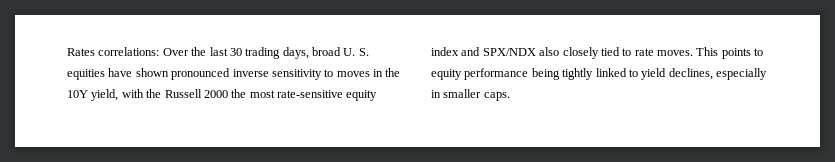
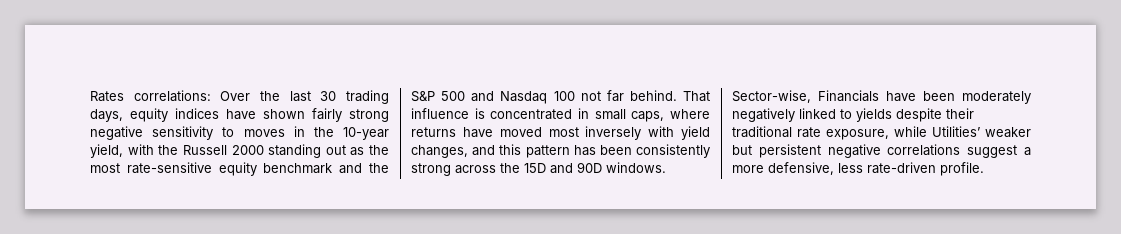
- Rates correlations: Over the last 30 trading days, broad U. S. equities have shown pronounced inverse sensitivity to moves in the 10Y yield, with the Russell 2000 the most rate-sensitive equity index and SPX/NDX also closely tied to rate moves. This points to equity performance being tightly linked to yield declines, especially in smaller caps.
+ Rates correlations: Over the last 30 trading days, equity indices have shown fairly strong negative sensitivity to moves in the 10-year yield, with the Russell 2000 standing out as the most rate-sensitive equity benchmark and the S&P 500 and Nasdaq 100 not far behind. That influence is concentrated in small caps, where returns have moved most inversely with yield changes, and this pattern has been consistently strong across the 15D and 90D windows. Sector-wise, Financials have been moderately negatively linked to yields despite their traditional rate exposure, while Utilities’ weaker but persistent negative correlations suggest a more defensive, less rate-driven profile.

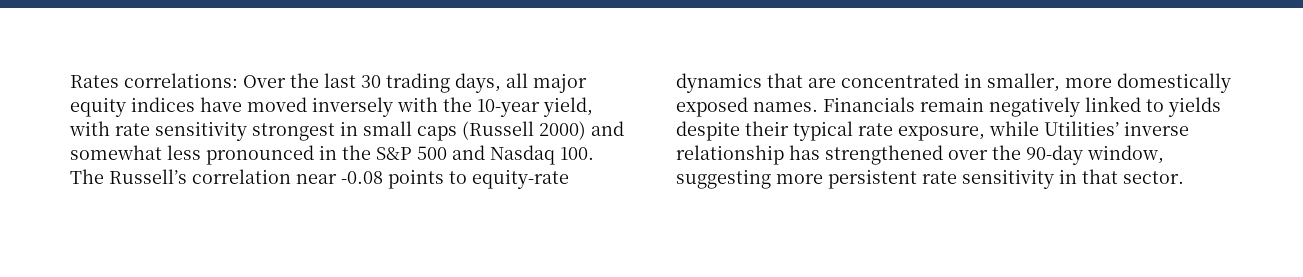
- Rates correlations: Over the last 30 trading days, equity indices have shown fairly strong negative sensitivity to moves in the 10-year yield, with the Russell 2000 standing out as the most rate-sensitive equity benchmark and the S&P 500 and Nasdaq 100 not far behind. That influence is concentrated in small caps, where returns have moved most inversely with yield changes, and this pattern has been consistently strong across the 15D and 90D windows. Sector-wise, Financials have been moderately negatively linked to yields despite their traditional rate exposure, while Utilities’ weaker but persistent negative correlations suggest a more defensive, less rate-driven profile.
+ Rates correlations: Over the last 30 trading days, all major equity indices have moved inversely with the 10-year yield, with rate sensitivity strongest in small caps (Russell 2000) and somewhat less pronounced in the S&P 500 and Nasdaq 100. The Russell’s correlation near -0.08 points to equity-rate dynamics that are concentrated in smaller, more domestically exposed names. Financials remain negatively linked to yields despite their typical rate exposure, while Utilities’ inverse relationship has strengthened over the 90-day window, suggesting more persistent rate sensitivity in that sector.

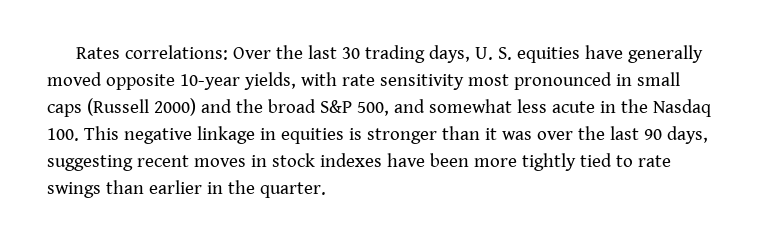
- Rates correlations: Over the last 30 trading days, all major equity indices have moved inversely with the 10-year yield, with rate sensitivity strongest in small caps (Russell 2000) and somewhat less pronounced in the S&P 500 and Nasdaq 100. The Russell’s correlation near -0.08 points to equity-rate dynamics that are concentrated in smaller, more domestically exposed names. Financials remain negatively linked to yields despite their typical rate exposure, while Utilities’ inverse relationship has strengthened over the 90-day window, suggesting more persistent rate sensitivity in that sector.
+ Rates correlations: Over the last 30 trading days, U. S. equities have generally moved opposite 10-year yields, with rate sensitivity most pronounced in small caps (Russell 2000) and the broad S&P 500, and somewhat less acute in the Nasdaq 100. This negative linkage in equities is stronger than it was over the last 90 days, suggesting recent moves in stock indexes have been more tightly tied to rate swings than earlier in the quarter.

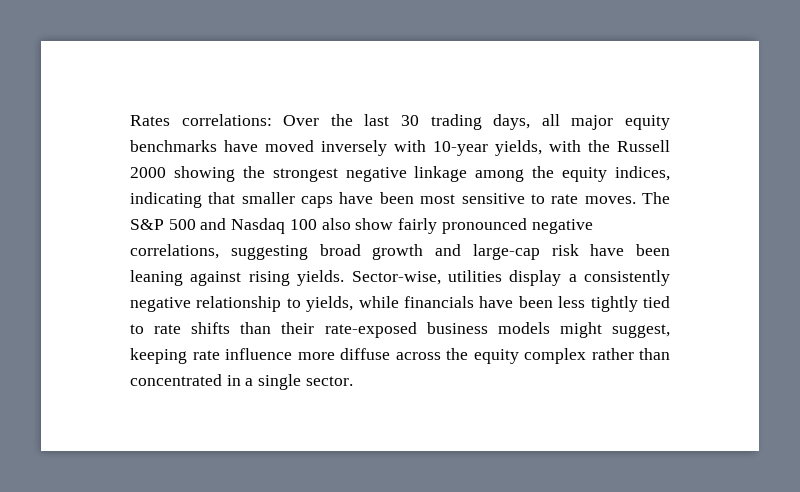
- Rates correlations: Over the last 30 trading days, U. S. equities have generally moved opposite 10-year yields, with rate sensitivity most pronounced in small caps (Russell 2000) and the broad S&P 500, and somewhat less acute in the Nasdaq 100. This negative linkage in equities is stronger than it was over the last 90 days, suggesting recent moves in stock indexes have been more tightly tied to rate swings than earlier in the quarter.
+ Rates correlations: Over the last 30 trading days, all major equity benchmarks have moved inversely with 10-year yields, with the Russell 2000 showing the strongest negative linkage among the equity indices, indicating that smaller caps have been most sensitive to rate moves. The S&P 500 and Nasdaq 100 also show fairly pronounced negative correlations, suggesting broad growth and large-cap risk have been leaning against rising yields. Sector-wise, utilities display a consistently negative relationship to yields, while financials have been less tightly tied to rate shifts than their rate-exposed business models might suggest, keeping rate influence more diffuse across the equity complex rather than concentrated in a single sector.

